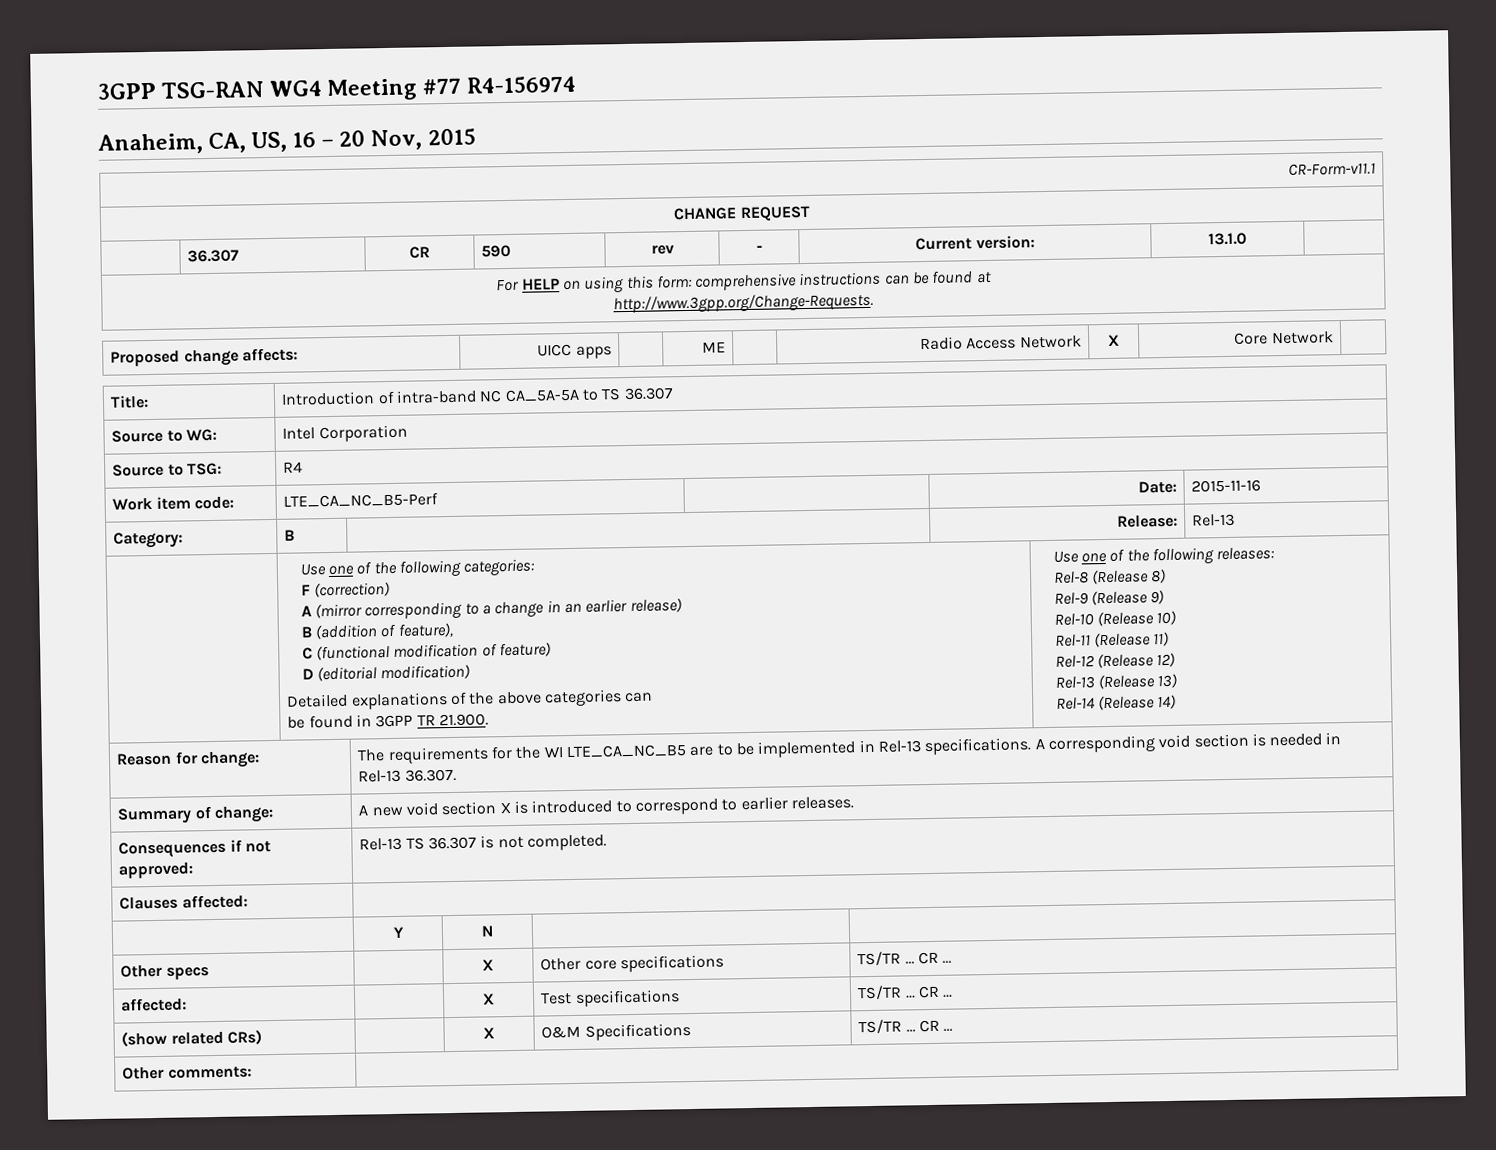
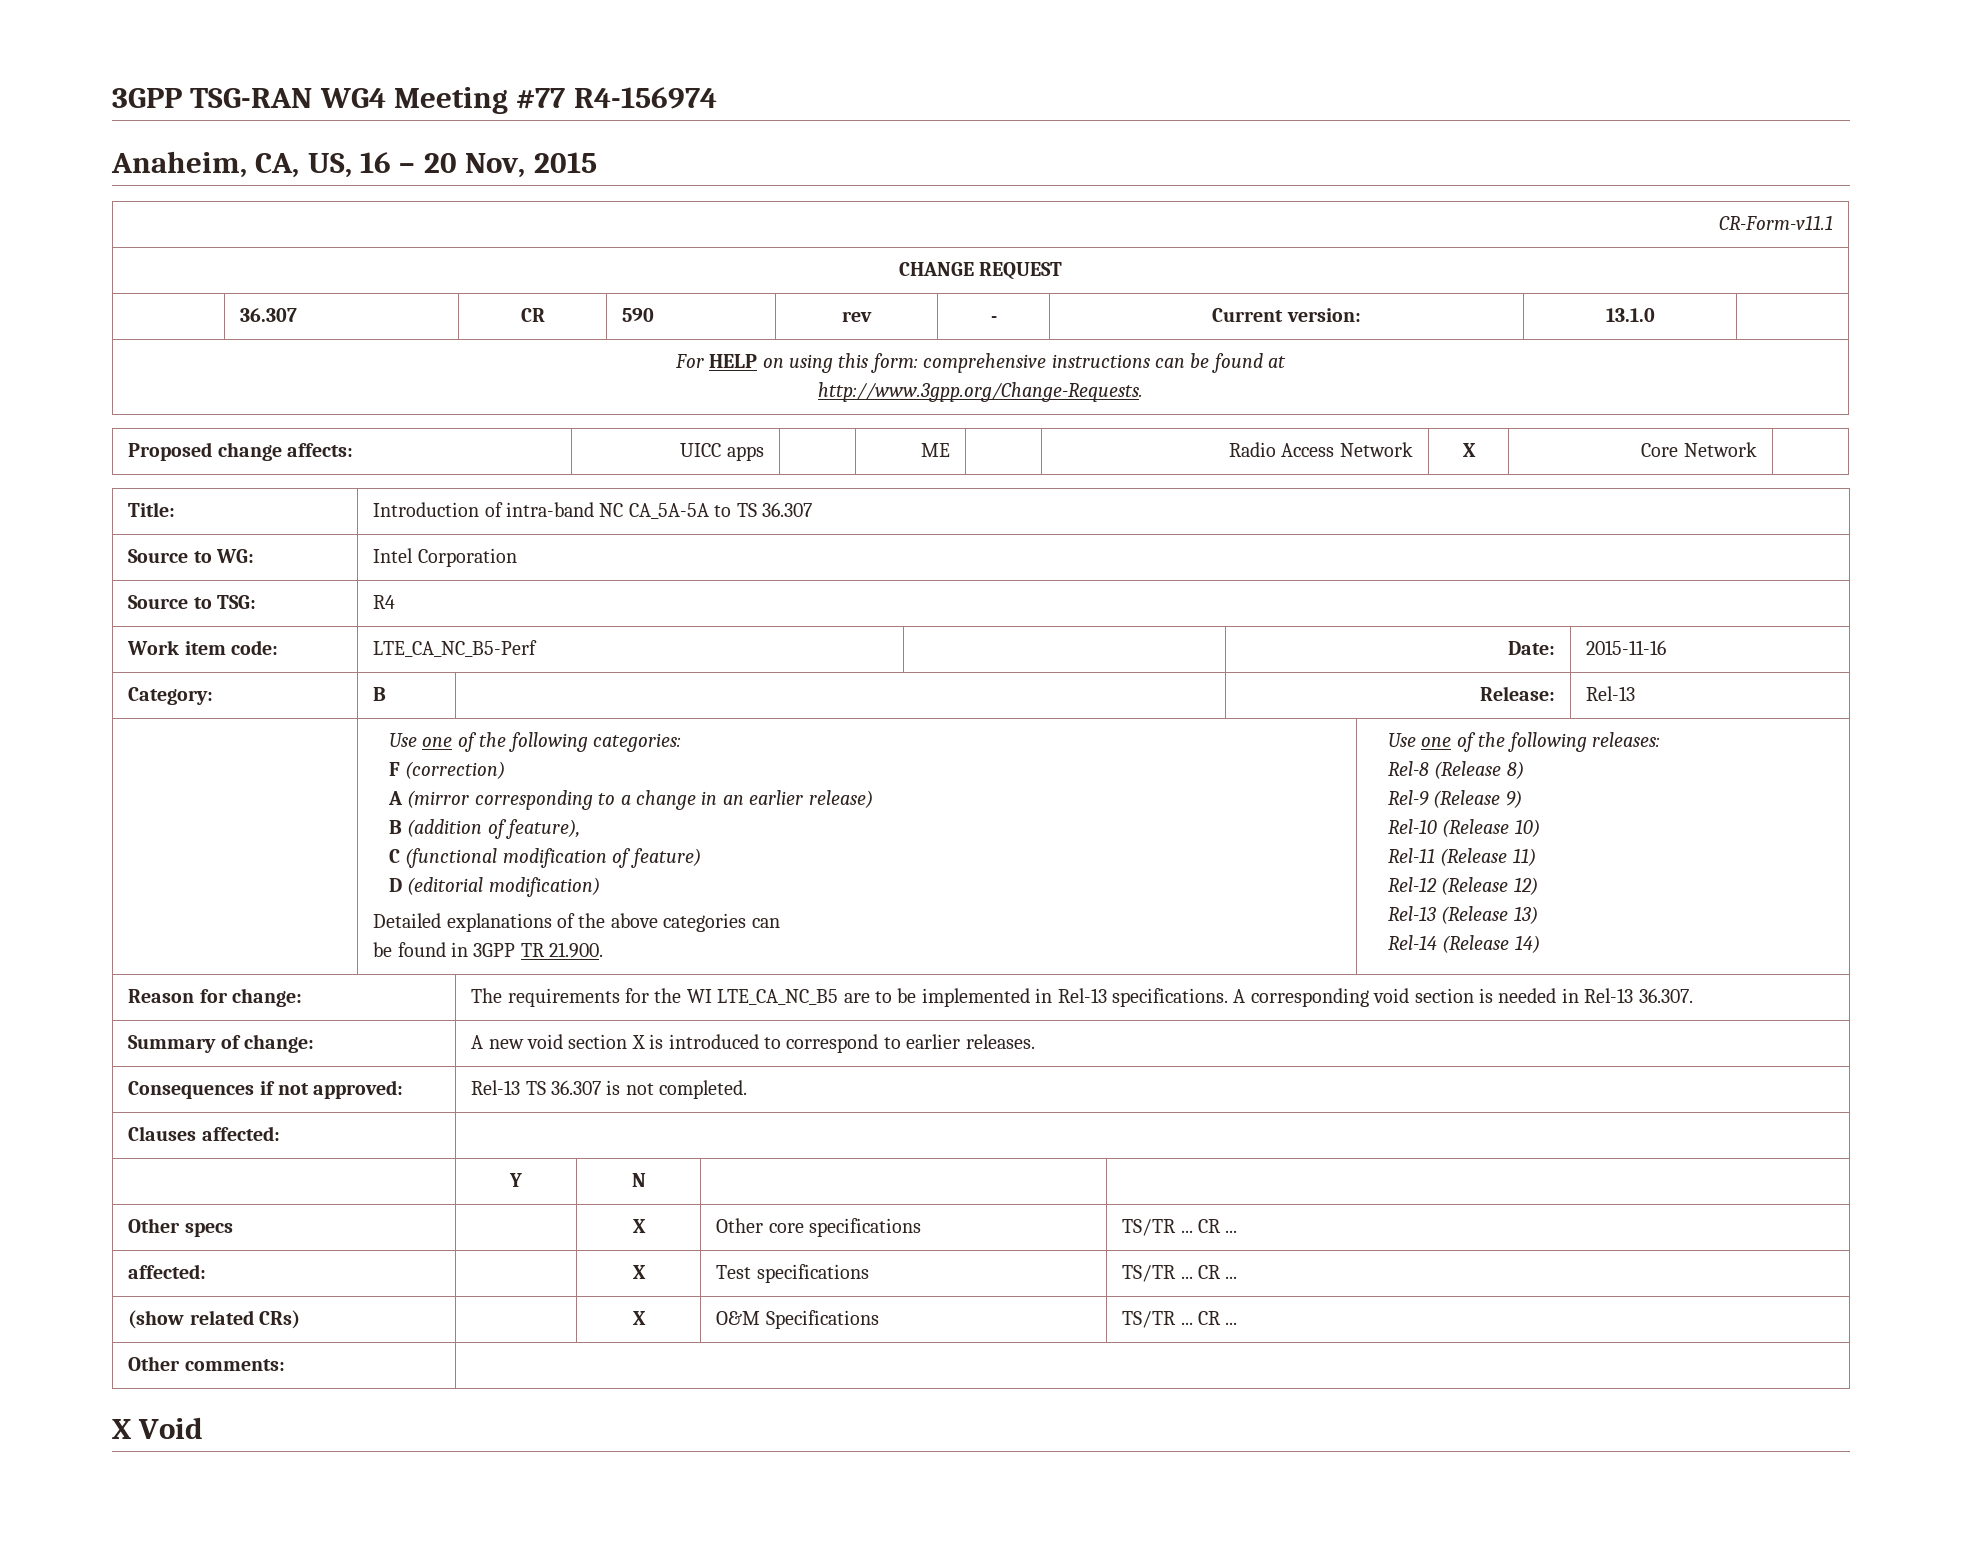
+ X Void

